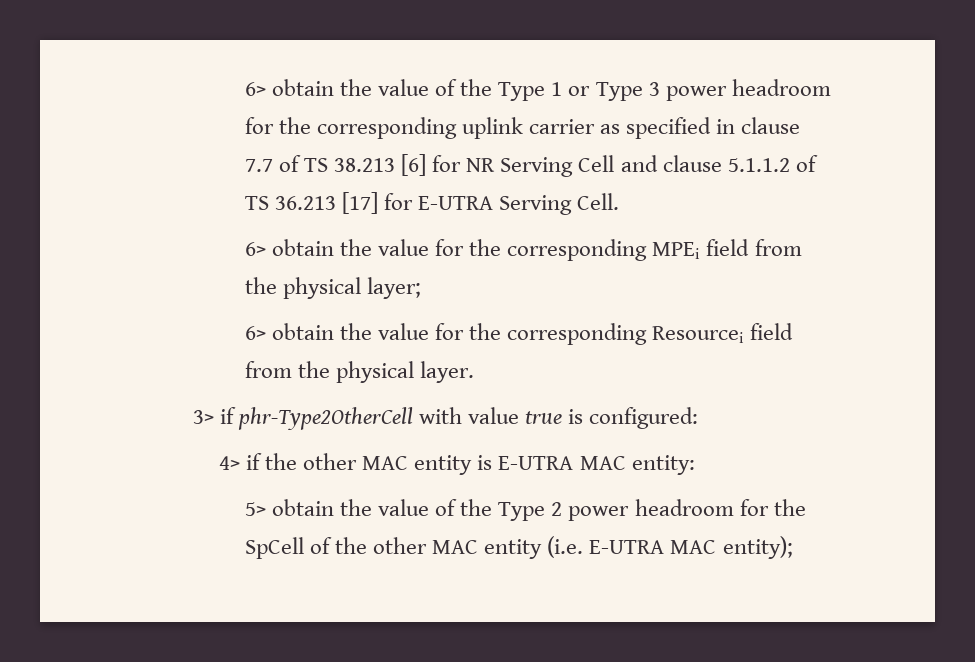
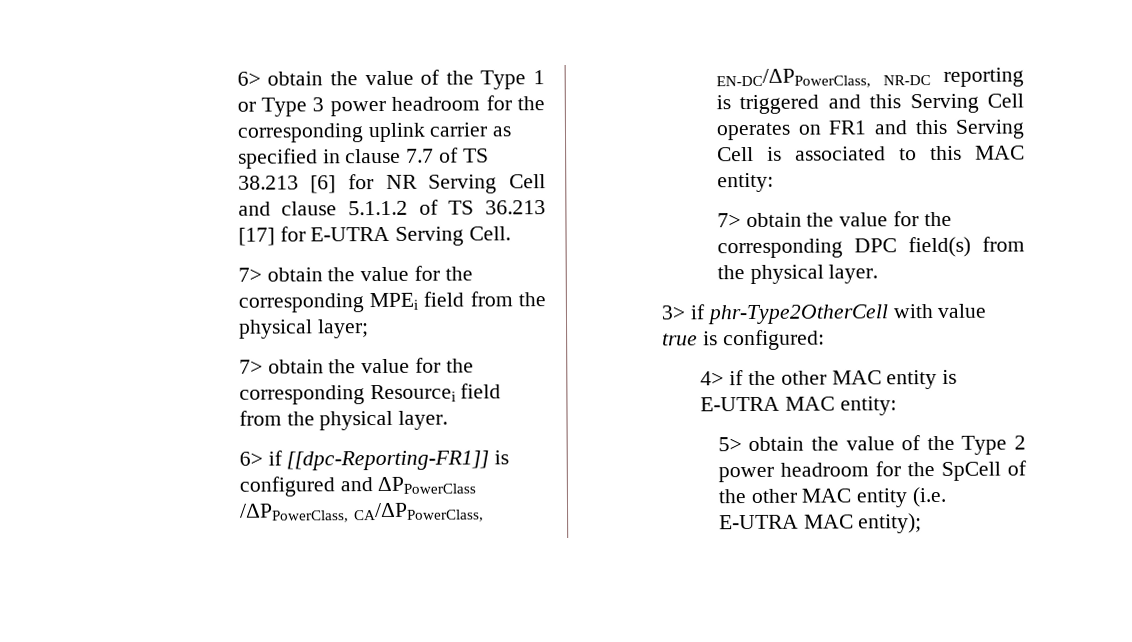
- 6> obtain the value for the corresponding MPEi field from the physical layer;
+ 7> obtain the value for the corresponding MPEi field from the physical layer;
- 6> obtain the value for the corresponding Resourcei field from the physical layer.
+ 7> obtain the value for the corresponding Resourcei field from the physical layer.
+ 6> if [[dpc-Reporting-FR1]] is configured and ΔPPowerClass /ΔPPowerClass, CA/ΔPPowerClass, EN-DC/ΔPPowerClass, NR-DC reporting is triggered and this Serving Cell operates on FR1 and this Serving Cell is associated to this MAC entity:
+ 7> obtain the value for the corresponding DPC field(s) from the physical layer.

